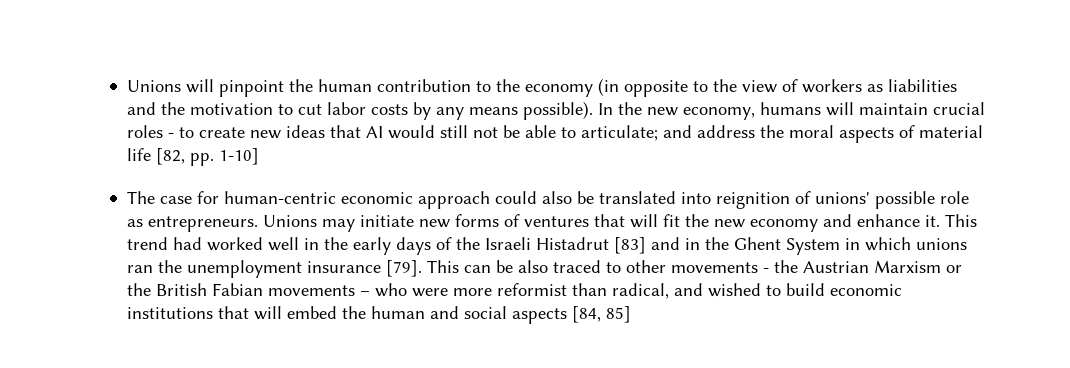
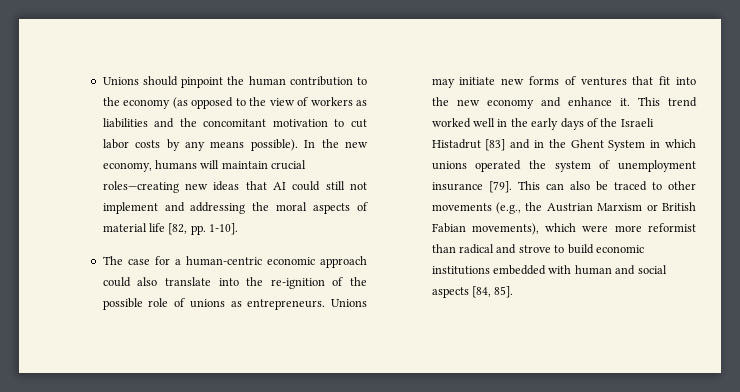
- Unions will pinpoint the human contribution to the economy (in opposite to the view of workers as liabilities and the motivation to cut labor costs by any means possible).
+ Unions should pinpoint the human contribution to the economy (as opposed to the view of workers as liabilities and the concomitant motivation to cut labor costs by any means possible).
- In the new economy, humans will maintain crucial roles - to create new ideas that AI would still not be able to articulate; and address the moral aspects of material life [82, pp. 1-10]
+ In the new economy, humans will maintain crucial roles—creating new ideas that AI could still not implement and addressing the moral aspects of material life [82, pp. 1-10].
- The case for human-centric economic approach could also be translated into reignition of unions' possible role as entrepreneurs.
+ The case for a human-centric economic approach could also translate into the re-ignition of the possible role of unions as entrepreneurs.
- Unions may initiate new forms of ventures that will fit the new economy and enhance it.
+ Unions may initiate new forms of ventures that fit into the new economy and enhance it.
- This trend had worked well in the early days of the Israeli Histadrut [83] and in the Ghent System in which unions ran the unemployment insurance [79].
+ This trend worked well in the early days of the Israeli Histadrut [83] and in the Ghent System in which unions operated the system of unemployment insurance [79].
- This can be also traced to other movements - the Austrian Marxism or the British Fabian movements – who were more reformist than radical, and wished to build economic institutions that will embed the human and social aspects [84, 85]
+ This can also be traced to other movements (e.g., the Austrian Marxism or British Fabian movements), which were more reformist than radical and strove to build economic institutions embedded with human and social aspects [84, 85].

